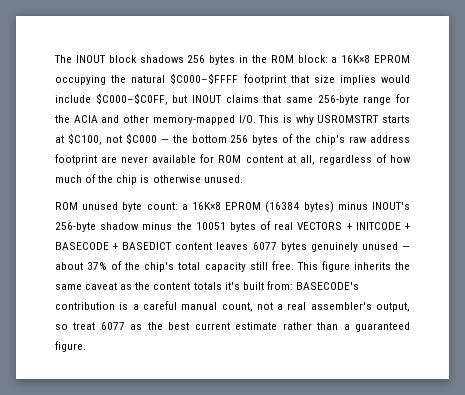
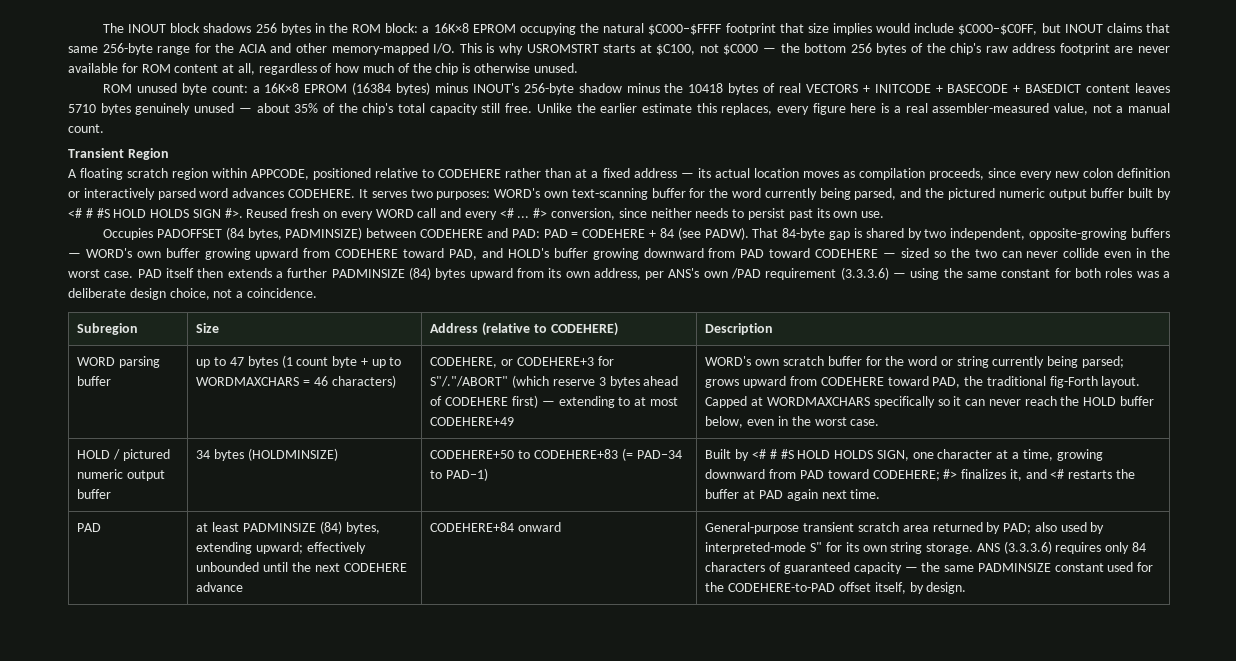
- ROM unused byte count: a 16K×8 EPROM (16384 bytes) minus INOUT's 256-byte shadow minus the 10051 bytes of real VECTORS + INITCODE + BASECODE + BASEDICT content leaves 6077 bytes genuinely unused — about 37% of the chip's total capacity still free.
+ ROM unused byte count: a 16K×8 EPROM (16384 bytes) minus INOUT's 256-byte shadow minus the 10418 bytes of real VECTORS + INITCODE + BASECODE + BASEDICT content leaves 5710 bytes genuinely unused — about 35% of the chip's total capacity still free.
- This figure inherits the same caveat as the content totals it's built from: BASECODE's contribution is a careful manual count, not a real assembler's output, so treat 6077 as the best current estimate rather than a guaranteed figure.
+ Unlike the earlier estimate this replaces, every figure here is a real assembler-measured value, not a manual count.
+ Transient Region
+ A floating scratch region within APPCODE, positioned relative to CODEHERE rather than at a fixed address — its actual location moves as compilation proceeds, since every new colon definition or interactively parsed word advances CODEHERE. It serves two purposes: WORD's own text-scanning buffer for the word currently being parsed, and the pictured numeric output buffer built by <# # #S HOLD HOLDS SIGN #>. Reused fresh on every WORD call and every <# ... #> conversion, since neither needs to persist past its own use.
+ Occupies PADOFFSET (84 bytes, PADMINSIZE) between CODEHERE and PAD: PAD = CODEHERE + 84 (see PADW). That 84-byte gap is shared by two independent, opposite-growing buffers — WORD's own buffer growing upward from CODEHERE toward PAD, and HOLD's buffer growing downward from PAD toward CODEHERE — sized so the two can never collide even in the worst case. PAD itself then extends a further PADMINSIZE (84) bytes upward from its own address, per ANS's own /PAD requirement (3.3.3.6) — using the same constant for both roles was a deliberate design choice, not a coincidence.
+ Subregion | Size | Address (relative to CODEHERE) | Description
+ WORD parsing buffer | up to 47 bytes (1 count byte + up to WORDMAXCHARS = 46 characters) | CODEHERE, or CODEHERE+3 for S"/."/ABORT" (which reserve 3 bytes ahead of CODEHERE first) — extending to at most CODEHERE+49 | WORD's own scratch buffer for the word or string currently being parsed; grows upward from CODEHERE toward PAD, the traditional fig-Forth layout. Capped at WORDMAXCHARS specifically so it can never reach the HOLD buffer below, even in the worst case.
+ HOLD / pictured numeric output buffer | 34 bytes (HOLDMINSIZE) | CODEHERE+50 to CODEHERE+83 (= PAD−34 to PAD−1) | Built by <# # #S HOLD HOLDS SIGN, one character at a time, growing downward from PAD toward CODEHERE; #> finalizes it, and <# restarts the buffer at PAD again next time.
+ PAD | at least PADMINSIZE (84) bytes, extending upward; effectively unbounded until the next CODEHERE advance | CODEHERE+84 onward | General-purpose transient scratch area returned by PAD; also used by interpreted-mode S" for its own string storage. ANS (3.3.3.6) requires only 84 characters of guaranteed capacity — the same PADMINSIZE constant used for the CODEHERE-to-PAD offset itself, by design.

